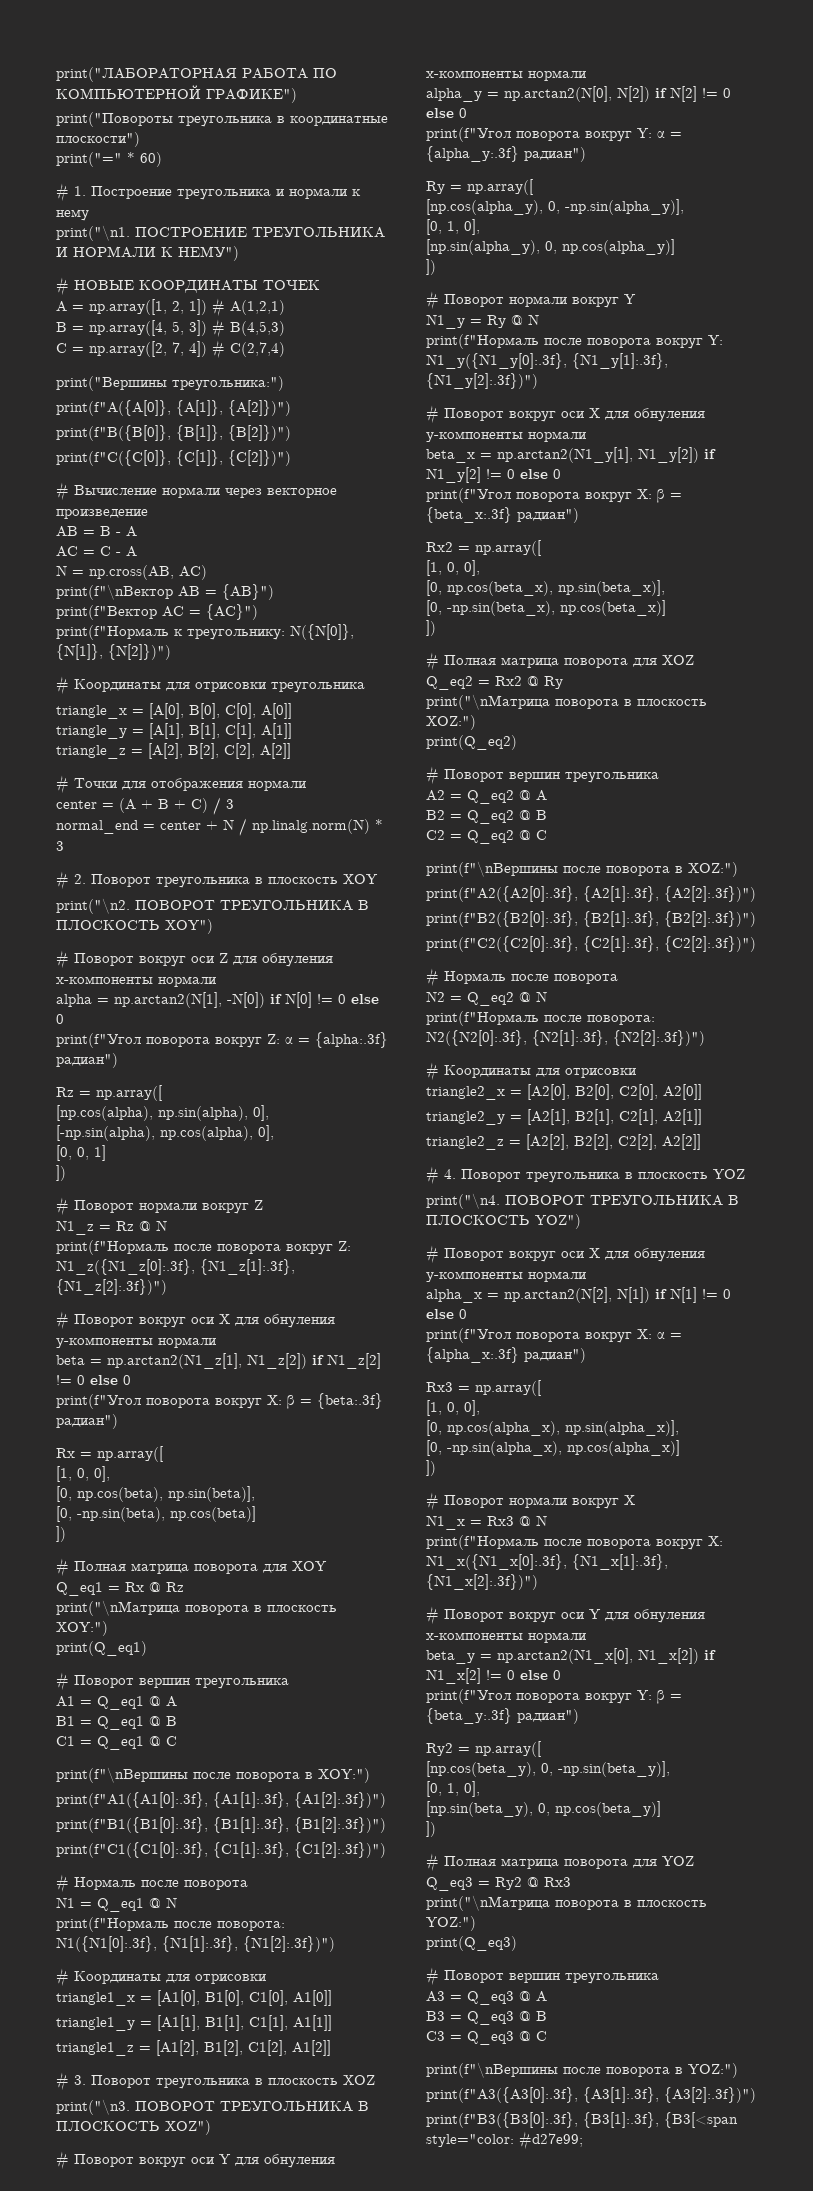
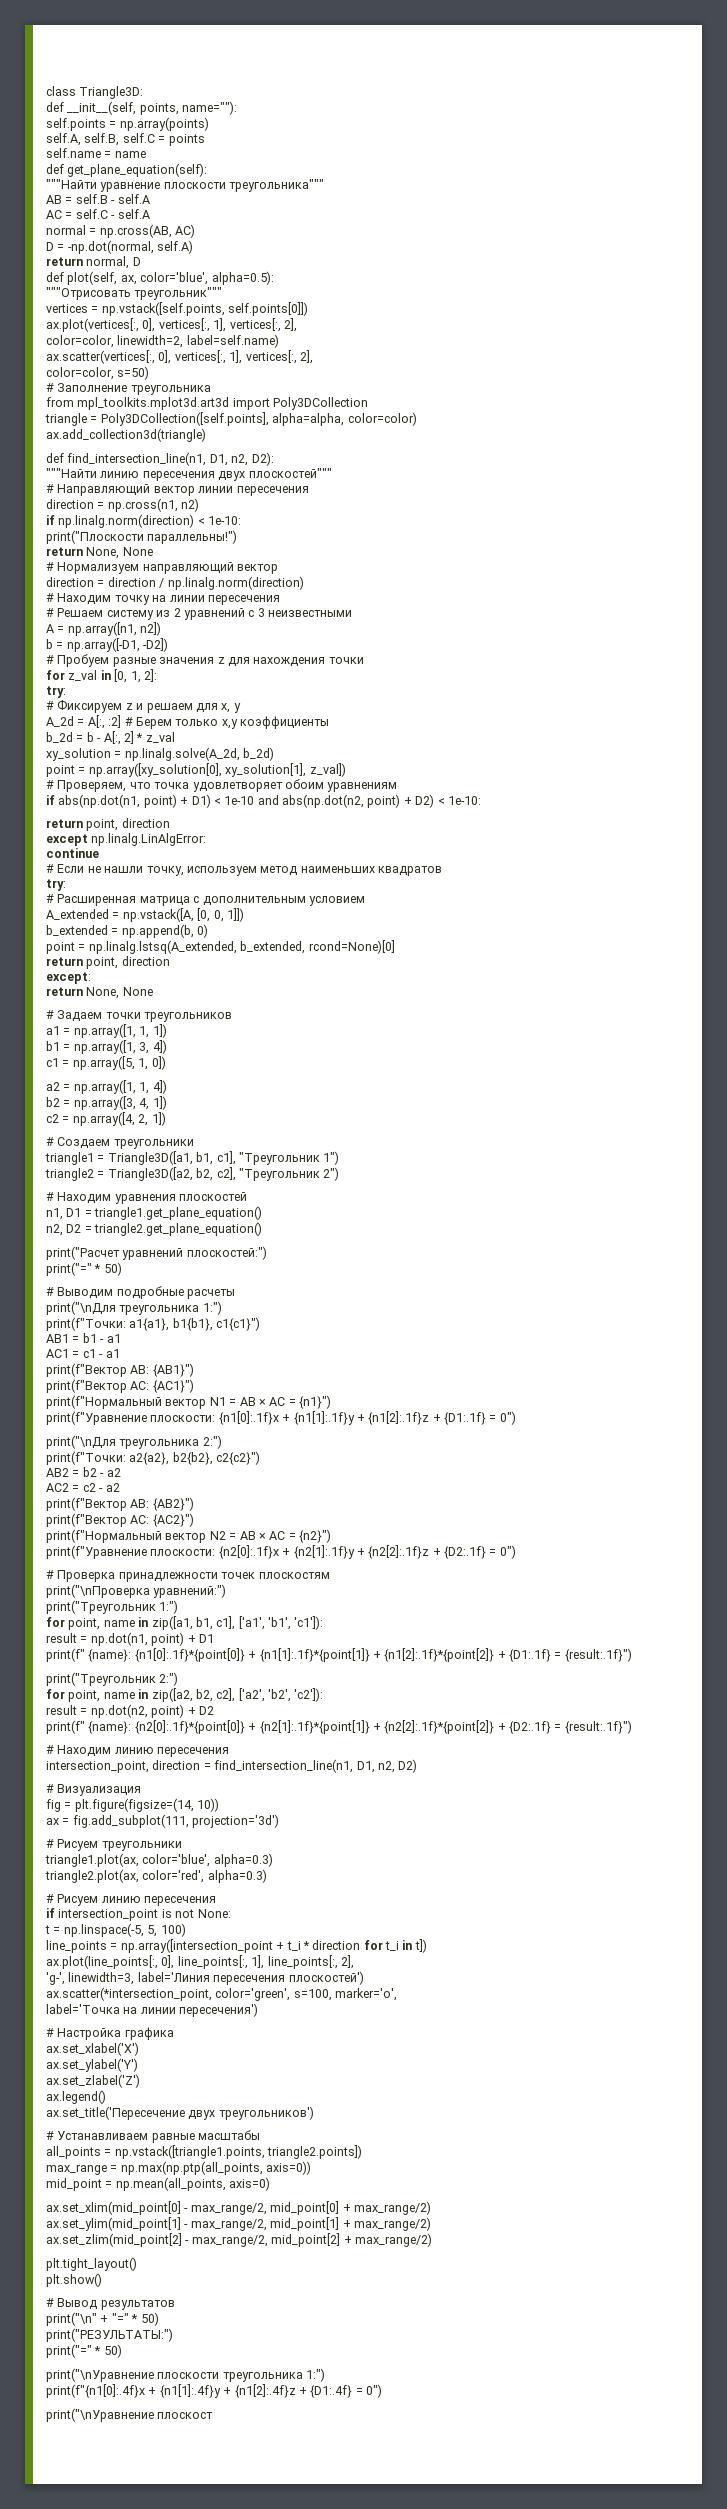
- print("ЛАБОРАТОРНАЯ РАБОТА ПО КОМПЬЮТЕРНОЙ ГРАФИКЕ")
- print("Повороты треугольника в координатные плоскости")
- print("=" * 60)
- # 1. Построение треугольника и нормали к нему
- print("\n1. ПОСТРОЕНИЕ ТРЕУГОЛЬНИКА И НОРМАЛИ К НЕМУ")
- # НОВЫЕ КООРДИНАТЫ ТОЧЕК
- A = np.array([1, 2, 1]) # A(1,2,1)
- B = np.array([4, 5, 3]) # B(4,5,3)
- C = np.array([2, 7, 4]) # C(2,7,4)
- print("Вершины треугольника:")
- print(f"A({A[0]}, {A[1]}, {A[2]})")
- print(f"B({B[0]}, {B[1]}, {B[2]})")
- print(f"C({C[0]}, {C[1]}, {C[2]})")
- # Вычисление нормали через векторное произведение
- AB = B - A
- AC = C - A
- N = np.cross(AB, AC)
+ class Triangle3D:
+ def __init__(self, points, name=""):
+ self.points = np.array(points)
+ self.A, self.B, self.C = points
+ self.name = name
+ def get_plane_equation(self):
+ """Найти уравнение плоскости треугольника"""
+ AB = self.B - self.A
+ AC = self.C - self.A
+ normal = np.cross(AB, AC)
- print(f"\nВектор AB = {AB}")
- print(f"Вектор AC = {AC}")
- print(f"Нормаль к треугольнику: N({N[0]}, {N[1]}, {N[2]})")
- # Координаты для отрисовки треугольника
- triangle_x = [A[0], B[0], C[0], A[0]]
- triangle_y = [A[1], B[1], C[1], A[1]]
- triangle_z = [A[2], B[2], C[2], A[2]]
- # Точки для отображения нормали
- center = (A + B + C) / 3
- normal_end = center + N / np.linalg.norm(N) * 3
- # 2. Поворот треугольника в плоскость XOY
- print("\n2. ПОВОРОТ ТРЕУГОЛЬНИКА В ПЛОСКОСТЬ XOY")
- # Поворот вокруг оси Z для обнуления x-компоненты нормали
- alpha = np.arctan2(N[1], -N[0]) if N[0] != 0 else 0
- print(f"Угол поворота вокруг Z: α = {alpha:.3f} радиан")
- Rz = np.array([
- [np.cos(alpha), np.sin(alpha), 0],
- [-np.sin(alpha), np.cos(alpha), 0],
- [0, 0, 1]
- ])
- # Поворот нормали вокруг Z
- N1_z = Rz @ N
- print(f"Нормаль после поворота вокруг Z: N1_z({N1_z[0]:.3f}, {N1_z[1]:.3f}, {N1_z[2]:.3f})")
- # Поворот вокруг оси X для обнуления y-компоненты нормали
- beta = np.arctan2(N1_z[1], N1_z[2]) if N1_z[2] != 0 else 0
- print(f"Угол поворота вокруг X: β = {beta:.3f} радиан")
- Rx = np.array([
- [1, 0, 0],
- [0, np.cos(beta), np.sin(beta)],
- [0, -np.sin(beta), np.cos(beta)]
- ])
- # Полная матрица поворота для XOY
- Q_eq1 = Rx @ Rz
- print("\nМатрица поворота в плоскость XOY:")
- print(Q_eq1)
- # Поворот вершин треугольника
- A1 = Q_eq1 @ A
- B1 = Q_eq1 @ B
- C1 = Q_eq1 @ C
- print(f"\nВершины после поворота в XOY:")
- print(f"A1({A1[0]:.3f}, {A1[1]:.3f}, {A1[2]:.3f})")
- print(f"B1({B1[0]:.3f}, {B1[1]:.3f}, {B1[2]:.3f})")
- print(f"C1({C1[0]:.3f}, {C1[1]:.3f}, {C1[2]:.3f})")
- # Нормаль после поворота
- N1 = Q_eq1 @ N
- print(f"Нормаль после поворота: N1({N1[0]:.3f}, {N1[1]:.3f}, {N1[2]:.3f})")
- # Координаты для отрисовки
- triangle1_x = [A1[0], B1[0], C1[0], A1[0]]
- triangle1_y = [A1[1], B1[1], C1[1], A1[1]]
- triangle1_z = [A1[2], B1[2], C1[2], A1[2]]
- # 3. Поворот треугольника в плоскость XOZ
- print("\n3. ПОВОРОТ ТРЕУГОЛЬНИКА В ПЛОСКОСТЬ XOZ")
- # Поворот вокруг оси Y для обнуления x-компоненты нормали
- alpha_y = np.arctan2(N[0], N[2]) if N[2] != 0 else 0
- print(f"Угол поворота вокруг Y: α = {alpha_y:.3f} радиан")
- Ry = np.array([
- [np.cos(alpha_y), 0, -np.sin(alpha_y)],
- [0, 1, 0],
- [np.sin(alpha_y), 0, np.cos(alpha_y)]
- ])
- # Поворот нормали вокруг Y
- N1_y = Ry @ N
- print(f"Нормаль после поворота вокруг Y: N1_y({N1_y[0]:.3f}, {N1_y[1]:.3f}, {N1_y[2]:.3f})")
- # Поворот вокруг оси X для обнуления y-компоненты нормали
- beta_x = np.arctan2(N1_y[1], N1_y[2]) if N1_y[2] != 0 else 0
- print(f"Угол поворота вокруг X: β = {beta_x:.3f} радиан")
- Rx2 = np.array([
- [1, 0, 0],
- [0, np.cos(beta_x), np.sin(beta_x)],
- [0, -np.sin(beta_x), np.cos(beta_x)]
- ])
- # Полная матрица поворота для XOZ
- Q_eq2 = Rx2 @ Ry
- print("\nМатрица поворота в плоскость XOZ:")
- print(Q_eq2)
- # Поворот вершин треугольника
- A2 = Q_eq2 @ A
- B2 = Q_eq2 @ B
- C2 = Q_eq2 @ C
- print(f"\nВершины после поворота в XOZ:")
- print(f"A2({A2[0]:.3f}, {A2[1]:.3f}, {A2[2]:.3f})")
- print(f"B2({B2[0]:.3f}, {B2[1]:.3f}, {B2[2]:.3f})")
- print(f"C2({C2[0]:.3f}, {C2[1]:.3f}, {C2[2]:.3f})")
- # Нормаль после поворота
- N2 = Q_eq2 @ N
- print(f"Нормаль после поворота: N2({N2[0]:.3f}, {N2[1]:.3f}, {N2[2]:.3f})")
- # Координаты для отрисовки
- triangle2_x = [A2[0], B2[0], C2[0], A2[0]]
- triangle2_y = [A2[1], B2[1], C2[1], A2[1]]
- triangle2_z = [A2[2], B2[2], C2[2], A2[2]]
- # 4. Поворот треугольника в плоскость YOZ
- print("\n4. ПОВОРОТ ТРЕУГОЛЬНИКА В ПЛОСКОСТЬ YOZ")
- # Поворот вокруг оси X для обнуления y-компоненты нормали
- alpha_x = np.arctan2(N[2], N[1]) if N[1] != 0 else 0
- print(f"Угол поворота вокруг X: α = {alpha_x:.3f} радиан")
- Rx3 = np.array([
- [1, 0, 0],
- [0, np.cos(alpha_x), np.sin(alpha_x)],
- [0, -np.sin(alpha_x), np.cos(alpha_x)]
- ])
- # Поворот нормали вокруг X
- N1_x = Rx3 @ N
- print(f"Нормаль после поворота вокруг X: N1_x({N1_x[0]:.3f}, {N1_x[1]:.3f}, {N1_x[2]:.3f})")
- # Поворот вокруг оси Y для обнуления x-компоненты нормали
- beta_y = np.arctan2(N1_x[0], N1_x[2]) if N1_x[2] != 0 else 0
- print(f"Угол поворота вокруг Y: β = {beta_y:.3f} радиан")
- Ry2 = np.array([
- [np.cos(beta_y), 0, -np.sin(beta_y)],
- [0, 1, 0],
- [np.sin(beta_y), 0, np.cos(beta_y)]
- ])
- # Полная матрица поворота для YOZ
- Q_eq3 = Ry2 @ Rx3
- print("\nМатрица поворота в плоскость YOZ:")
- print(Q_eq3)
- # Поворот вершин треугольника
- A3 = Q_eq3 @ A
- B3 = Q_eq3 @ B
- C3 = Q_eq3 @ C
- print(f"\nВершины после поворота в YOZ:")
- print(f"A3({A3[0]:.3f}, {A3[1]:.3f}, {A3[2]:.3f})")
- print(f"B3({B3[0]:.3f}, {B3[1]:.3f}, {B3[<span style="color: #d27e99;
+ D = -np.dot(normal, self.A)
+ return normal, D
+ def plot(self, ax, color='blue', alpha=0.5):
+ """Отрисовать треугольник"""
+ vertices = np.vstack([self.points, self.points[0]])
+ ax.plot(vertices[:, 0], vertices[:, 1], vertices[:, 2],
+ color=color, linewidth=2, label=self.name)
+ ax.scatter(vertices[:, 0], vertices[:, 1], vertices[:, 2],
+ color=color, s=50)
+ # Заполнение треугольника
+ from mpl_toolkits.mplot3d.art3d import Poly3DCollection
+ triangle = Poly3DCollection([self.points], alpha=alpha, color=color)
+ ax.add_collection3d(triangle)
+ def find_intersection_line(n1, D1, n2, D2):
+ """Найти линию пересечения двух плоскостей"""
+ # Направляющий вектор линии пересечения
+ direction = np.cross(n1, n2)
+ if np.linalg.norm(direction) < 1e-10:
+ print("Плоскости параллельны!")
+ return None, None
+ # Нормализуем направляющий вектор
+ direction = direction / np.linalg.norm(direction)
+ # Находим точку на линии пересечения
+ # Решаем систему из 2 уравнений с 3 неизвестными
+ A = np.array([n1, n2])
+ b = np.array([-D1, -D2])
+ # Пробуем разные значения z для нахождения точки
+ for z_val in [0, 1, 2]:
+ try:
+ # Фиксируем z и решаем для x, y
+ A_2d = A[:, :2] # Берем только x,y коэффициенты
+ b_2d = b - A[:, 2] * z_val
+ xy_solution = np.linalg.solve(A_2d, b_2d)
+ point = np.array([xy_solution[0], xy_solution[1], z_val])
+ # Проверяем, что точка удовлетворяет обоим уравнениям
+ if abs(np.dot(n1, point) + D1) < 1e-10 and abs(np.dot(n2, point) + D2) < 1e-10:
+ return point, direction
+ except np.linalg.LinAlgError:
+ continue
+ # Если не нашли точку, используем метод наименьших квадратов
+ try:
+ # Расширенная матрица с дополнительным условием
+ A_extended = np.vstack([A, [0, 0, 1]])
+ b_extended = np.append(b, 0)
+ point = np.linalg.lstsq(A_extended, b_extended, rcond=None)[0]
+ return point, direction
+ except:
+ return None, None
+ # Задаем точки треугольников
+ a1 = np.array([1, 1, 1])
+ b1 = np.array([1, 3, 4])
+ c1 = np.array([5, 1, 0])
+ a2 = np.array([1, 1, 4])
+ b2 = np.array([3, 4, 1])
+ c2 = np.array([4, 2, 1])
+ # Создаем треугольники
+ triangle1 = Triangle3D([a1, b1, c1], "Треугольник 1")
+ triangle2 = Triangle3D([a2, b2, c2], "Треугольник 2")
+ # Находим уравнения плоскостей
+ n1, D1 = triangle1.get_plane_equation()
+ n2, D2 = triangle2.get_plane_equation()
+ print("Расчет уравнений плоскостей:")
+ print("=" * 50)
+ # Выводим подробные расчеты
+ print("\nДля треугольника 1:")
+ print(f"Точки: a1{a1}, b1{b1}, c1{c1}")
+ AB1 = b1 - a1
+ AC1 = c1 - a1
+ print(f"Вектор AB: {AB1}")
+ print(f"Вектор AC: {AC1}")
+ print(f"Нормальный вектор N1 = AB × AC = {n1}")
+ print(f"Уравнение плоскости: {n1[0]:.1f}x + {n1[1]:.1f}y + {n1[2]:.1f}z + {D1:.1f} = 0")
+ print("\nДля треугольника 2:")
+ print(f"Точки: a2{a2}, b2{b2}, c2{c2}")
+ AB2 = b2 - a2
+ AC2 = c2 - a2
+ print(f"Вектор AB: {AB2}")
+ print(f"Вектор AC: {AC2}")
+ print(f"Нормальный вектор N2 = AB × AC = {n2}")
+ print(f"Уравнение плоскости: {n2[0]:.1f}x + {n2[1]:.1f}y + {n2[2]:.1f}z + {D2:.1f} = 0")
+ # Проверка принадлежности точек плоскостям
+ print("\nПроверка уравнений:")
+ print("Треугольник 1:")
+ for point, name in zip([a1, b1, c1], ['a1', 'b1', 'c1']):
+ result = np.dot(n1, point) + D1
+ print(f" {name}: {n1[0]:.1f}*{point[0]} + {n1[1]:.1f}*{point[1]} + {n1[2]:.1f}*{point[2]} + {D1:.1f} = {result:.1f}")
+ print("Треугольник 2:")
+ for point, name in zip([a2, b2, c2], ['a2', 'b2', 'c2']):
+ result = np.dot(n2, point) + D2
+ print(f" {name}: {n2[0]:.1f}*{point[0]} + {n2[1]:.1f}*{point[1]} + {n2[2]:.1f}*{point[2]} + {D2:.1f} = {result:.1f}")
+ # Находим линию пересечения
+ intersection_point, direction = find_intersection_line(n1, D1, n2, D2)
+ # Визуализация
+ fig = plt.figure(figsize=(14, 10))
+ ax = fig.add_subplot(111, projection='3d')
+ # Рисуем треугольники
+ triangle1.plot(ax, color='blue', alpha=0.3)
+ triangle2.plot(ax, color='red', alpha=0.3)
+ # Рисуем линию пересечения
+ if intersection_point is not None:
+ t = np.linspace(-5, 5, 100)
+ line_points = np.array([intersection_point + t_i * direction for t_i in t])
+ ax.plot(line_points[:, 0], line_points[:, 1], line_points[:, 2],
+ 'g-', linewidth=3, label='Линия пересечения плоскостей')
+ ax.scatter(*intersection_point, color='green', s=100, marker='o',
+ label='Точка на линии пересечения')
+ # Настройка графика
+ ax.set_xlabel('X')
+ ax.set_ylabel('Y')
+ ax.set_zlabel('Z')
+ ax.legend()
+ ax.set_title('Пересечение двух треугольников')
+ # Устанавливаем равные масштабы
+ all_points = np.vstack([triangle1.points, triangle2.points])
+ max_range = np.max(np.ptp(all_points, axis=0))
+ mid_point = np.mean(all_points, axis=0)
+ ax.set_xlim(mid_point[0] - max_range/2, mid_point[0] + max_range/2)
+ ax.set_ylim(mid_point[1] - max_range/2, mid_point[1] + max_range/2)
+ ax.set_zlim(mid_point[2] - max_range/2, mid_point[2] + max_range/2)
+ plt.tight_layout()
+ plt.show()
+ # Вывод результатов
+ print("\n" + "=" * 50)
+ print("РЕЗУЛЬТАТЫ:")
+ print("=" * 50)
+ print("\nУравнение плоскости треугольника 1:")
+ print(f"{n1[0]:.4f}x + {n1[1]:.4f}y + {n1[2]:.4f}z + {D1:.4f} = 0")
+ print("\nУравнение плоскост

